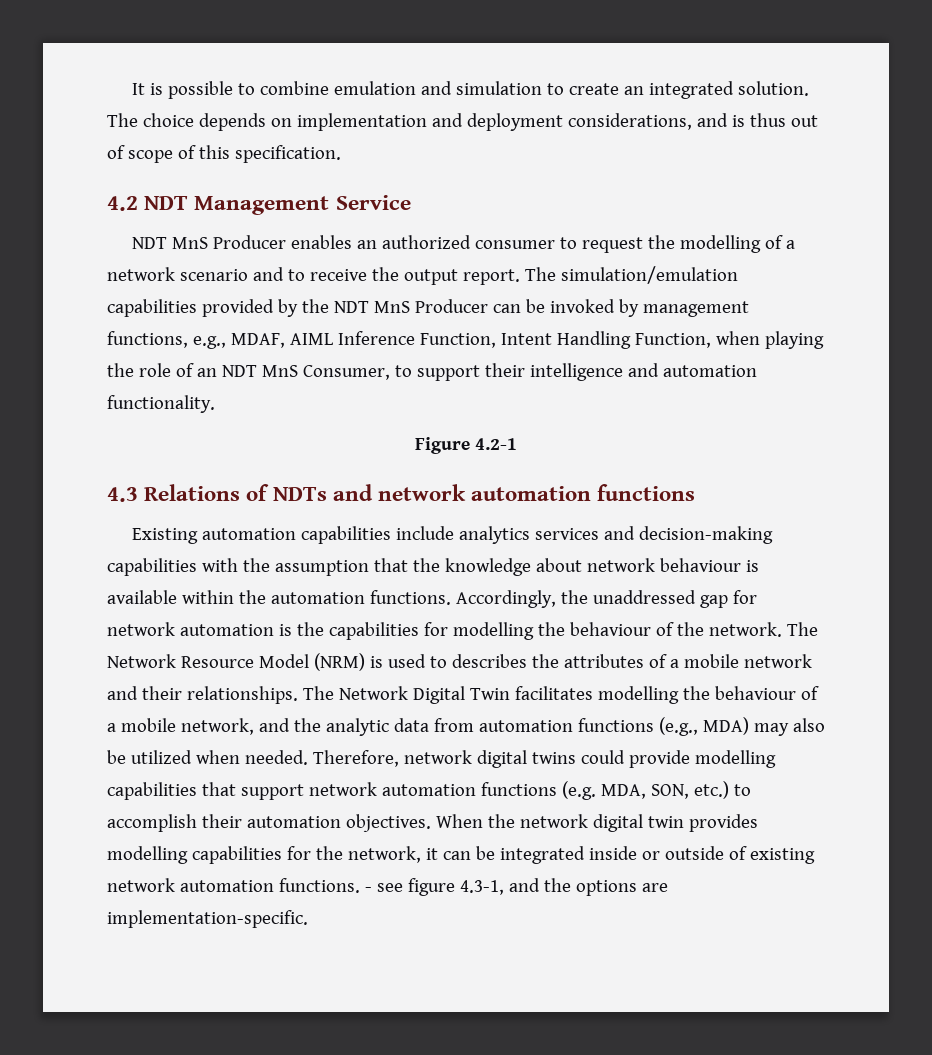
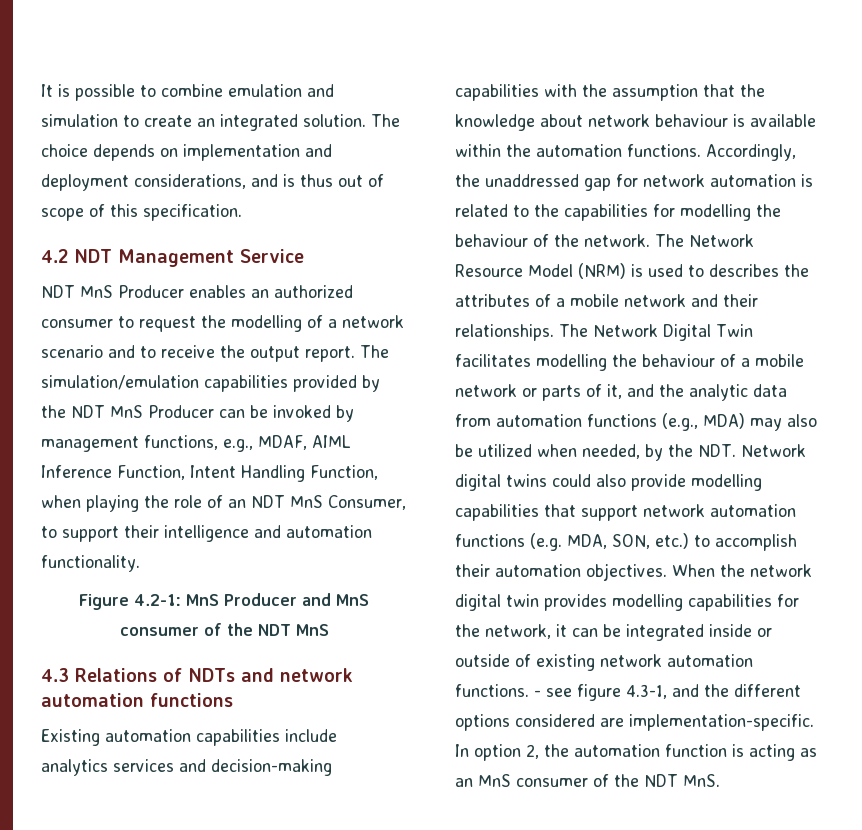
- Figure 4.2-1
+ Figure 4.2-1: MnS Producer and MnS consumer of the NDT MnS
- Accordingly, the unaddressed gap for network automation is the capabilities for modelling the behaviour of the network.
+ Accordingly, the unaddressed gap for network automation is related to the capabilities for modelling the behaviour of the network.
- The Network Digital Twin facilitates modelling the behaviour of a mobile network, and the analytic data from automation functions (e.g., MDA) may also be utilized when needed. Therefore, network digital twins could provide modelling capabilities that support network automation functions (e.g. MDA, SON, etc.) to accomplish their automation objectives.
+ The Network Digital Twin facilitates modelling the behaviour of a mobile network or parts of it, and the analytic data from automation functions (e.g., MDA) may also be utilized when needed, by the NDT. Network digital twins could also provide modelling capabilities that support network automation functions (e.g. MDA, SON, etc.) to accomplish their automation objectives.
- - see figure 4.3-1, and the options are implementation-specific.
+ - see figure 4.3-1, and the different options considered are implementation-specific. In option 2, the automation function is acting as an MnS consumer of the NDT MnS.

